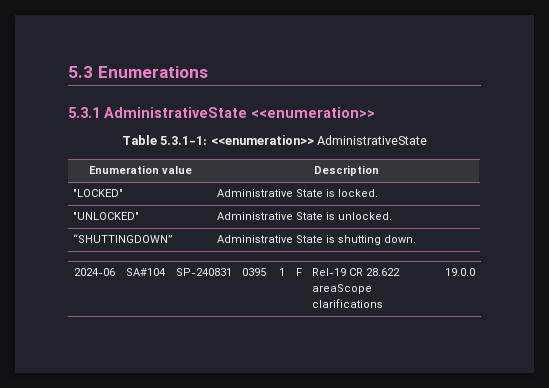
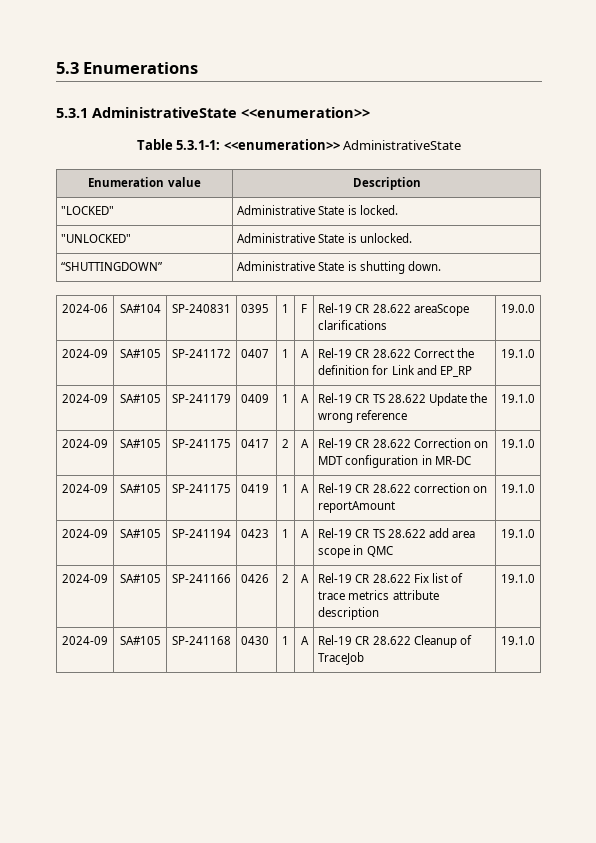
+ 2024-09 | SA#105 | SP-241172 | 0407 | 1 | A | Rel-19 CR 28.622 Correct the definition for Link and EP_RP | 19.1.0
+ 2024-09 | SA#105 | SP-241179 | 0409 | 1 | A | Rel-19 CR TS 28.622 Update the wrong reference | 19.1.0
+ 2024-09 | SA#105 | SP-241175 | 0417 | 2 | A | Rel-19 CR 28.622 Correction on MDT configuration in MR-DC | 19.1.0
+ 2024-09 | SA#105 | SP-241175 | 0419 | 1 | A | Rel-19 CR 28.622 correction on reportAmount | 19.1.0
+ 2024-09 | SA#105 | SP-241194 | 0423 | 1 | A | Rel-19 CR TS 28.622 add area scope in QMC | 19.1.0
+ 2024-09 | SA#105 | SP-241166 | 0426 | 2 | A | Rel-19 CR 28.622 Fix list of trace metrics attribute description | 19.1.0
+ 2024-09 | SA#105 | SP-241168 | 0430 | 1 | A | Rel-19 CR 28.622 Cleanup of TraceJob | 19.1.0

